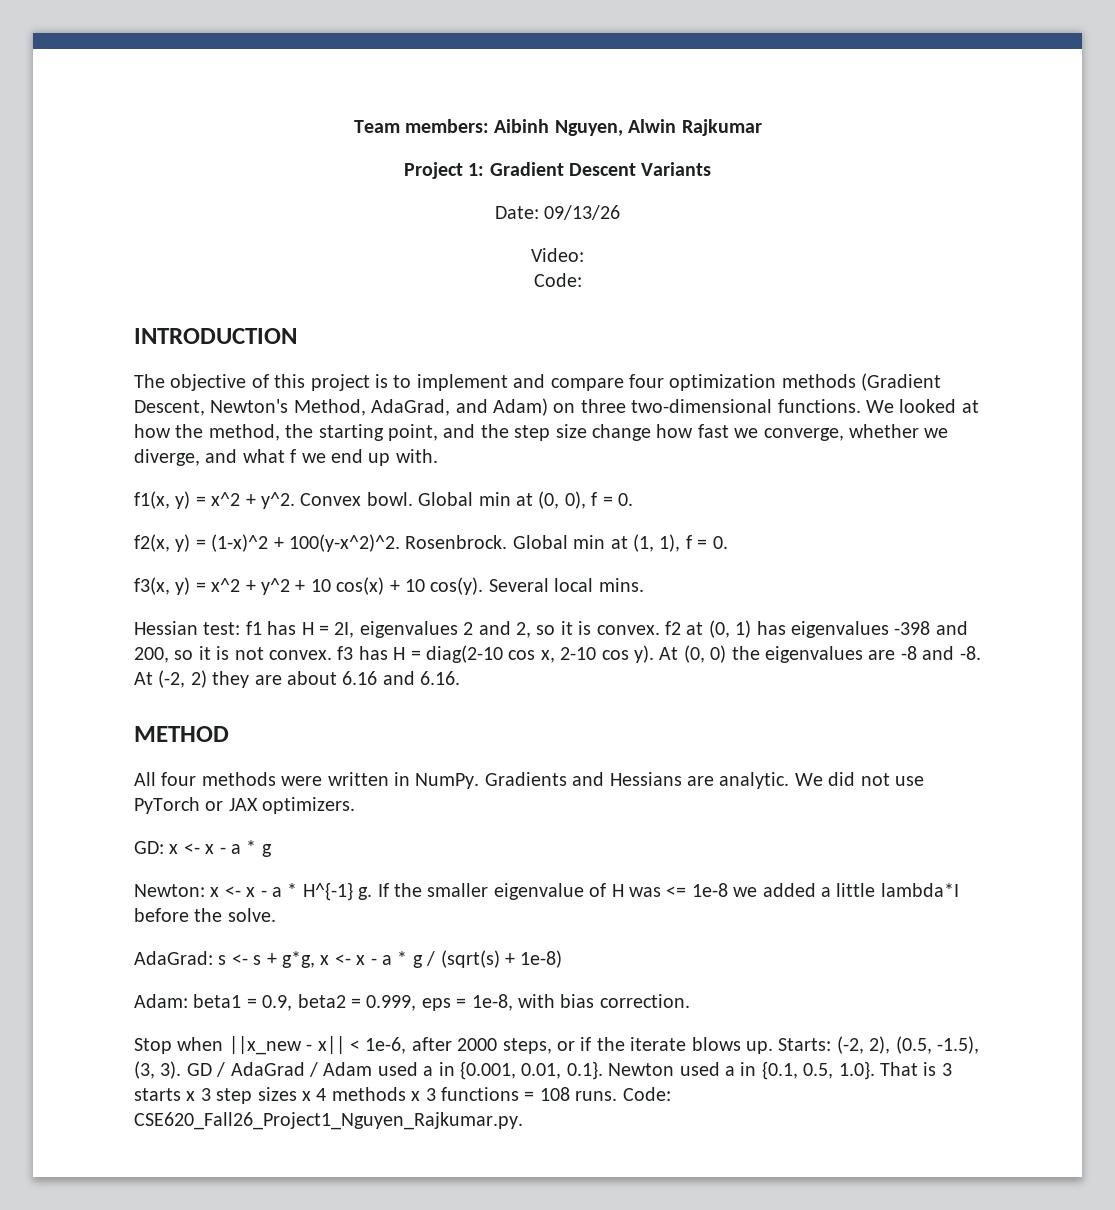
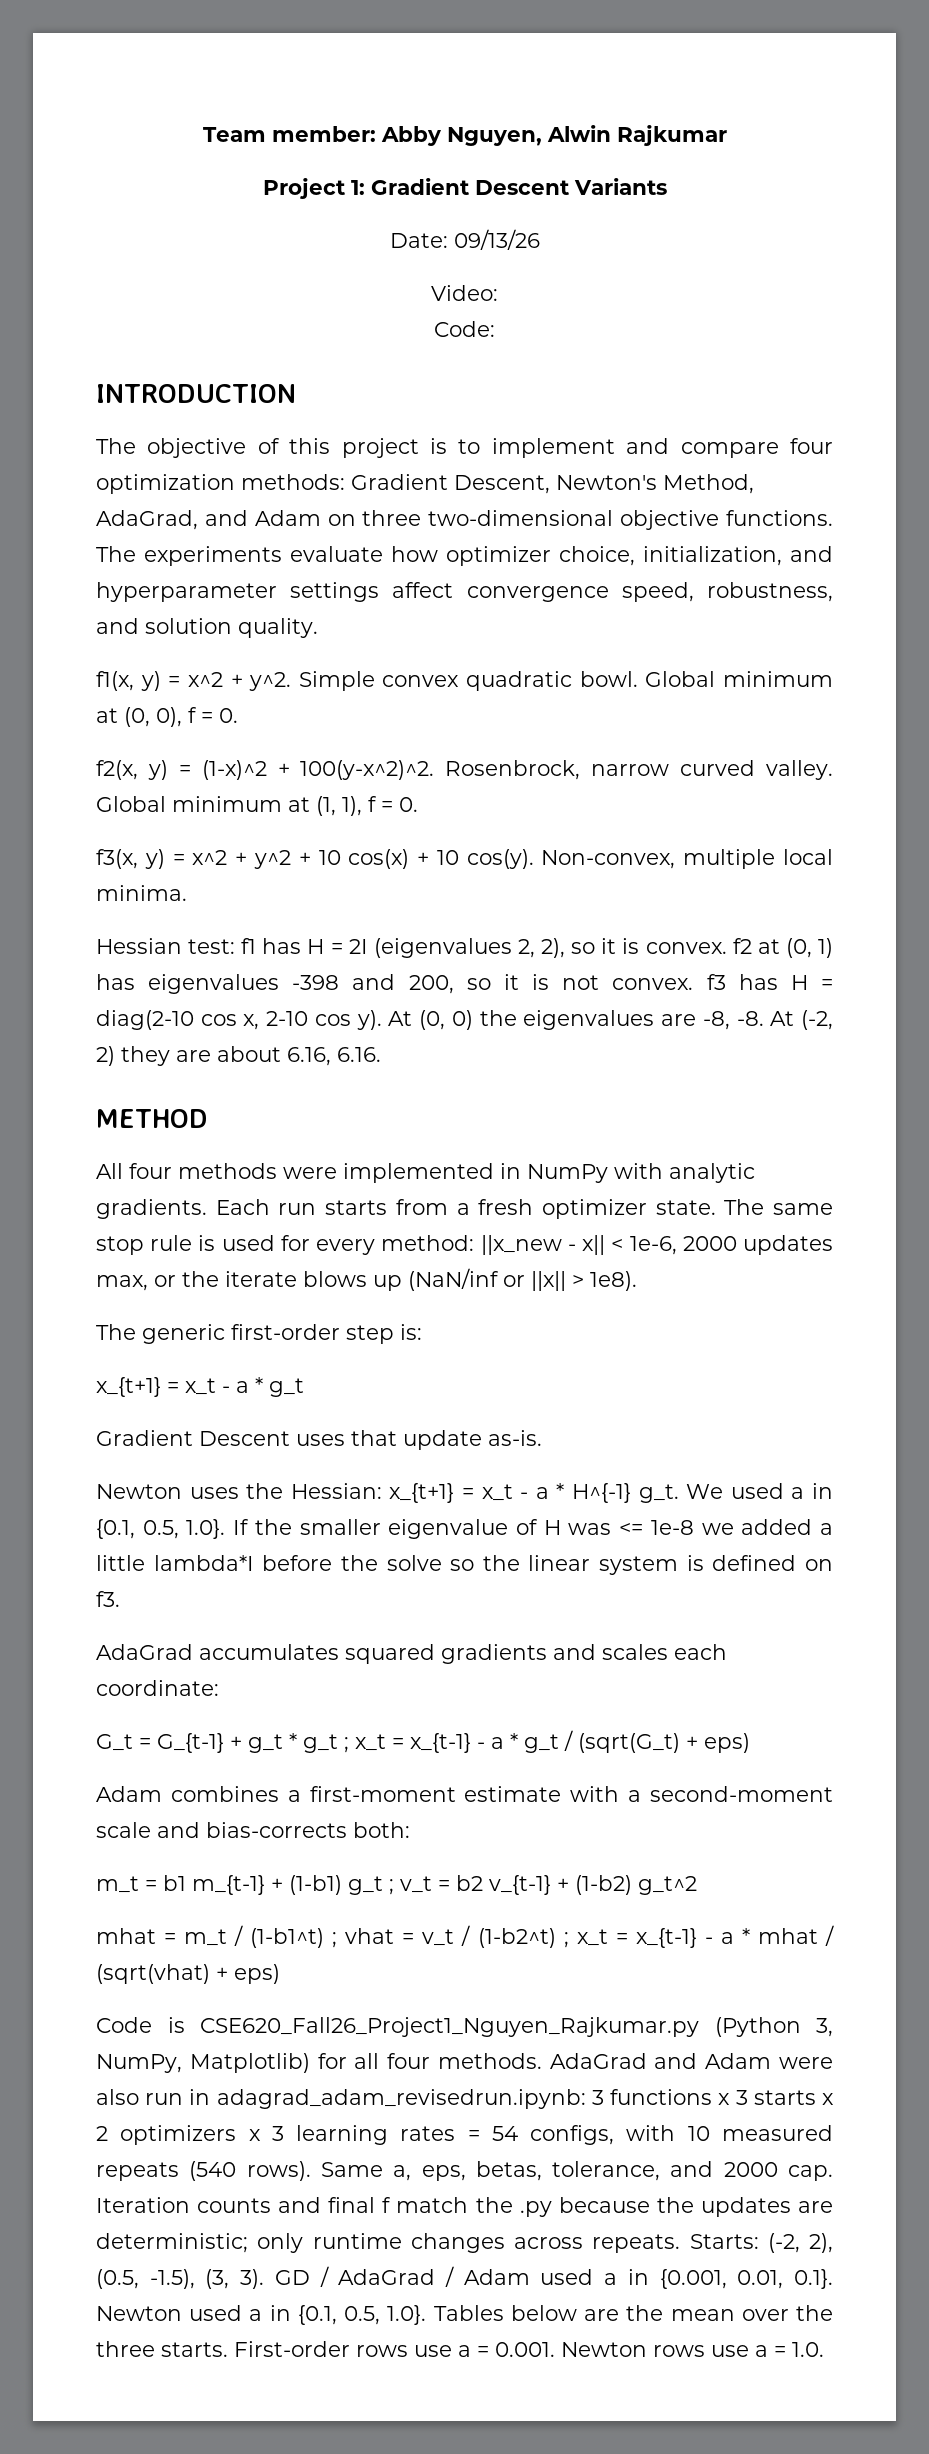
- Team members: Aibinh Nguyen, Alwin Rajkumar
+ Team member: Abby Nguyen, Alwin Rajkumar
- The objective of this project is to implement and compare four optimization methods (Gradient Descent, Newton's Method, AdaGrad, and Adam) on three two-dimensional functions. We looked at how the method, the starting point, and the step size change how fast we converge, whether we diverge, and what f we end up with.
+ The objective of this project is to implement and compare four optimization methods: Gradient Descent, Newton's Method, AdaGrad, and Adam on three two-dimensional objective functions. The experiments evaluate how optimizer choice, initialization, and hyperparameter settings affect convergence speed, robustness, and solution quality.
- Convex bowl.
+ Simple convex quadratic bowl.
- Global min at (0, 0), f = 0.
+ Global minimum at (0, 0), f = 0.
- Rosenbrock. Global min at (1, 1), f = 0.
+ Rosenbrock, narrow curved valley. Global minimum at (1, 1), f = 0.
- Several local mins.
+ Non-convex, multiple local minima.
- Hessian test: f1 has H = 2I, eigenvalues 2 and 2, so it is convex. f2 at (0, 1) has eigenvalues -398 and 200, so it is not convex. f3 has H = diag(2-10 cos x, 2-10 cos y).
+ Hessian test: f1 has H = 2I (eigenvalues 2, 2), so it is convex. f2 at (0, 1) has eigenvalues -398 and 200, so it is not convex. f3 has H = diag(2-10 cos x, 2-10 cos y).
- At (0, 0) the eigenvalues are -8 and -8.
+ At (0, 0) the eigenvalues are -8, -8.
- At (-2, 2) they are about 6.16 and 6.16.
+ At (-2, 2) they are about 6.16, 6.16.
- All four methods were written in NumPy. Gradients and Hessians are analytic. We did not use PyTorch or JAX optimizers.
- GD: x <- x - a * g
- Newton: x <- x - a * H^{-1} g. If the smaller eigenvalue of H was <= 1e-8 we added a little lambda*I before the solve.
- AdaGrad: s <- s + g*g, x <- x - a * g / (sqrt(s) + 1e-8)
- Adam: beta1 = 0.9, beta2 = 0.999, eps = 1e-8, with bias correction.
- Stop when ||x_new - x|| < 1e-6, after 2000 steps, or if the iterate blows up.
+ All four methods were implemented in NumPy with analytic gradients. Each run starts from a fresh optimizer state. The same stop rule is used for every method: ||x_new - x|| < 1e-6, 2000 updates max, or the iterate blows up (NaN/inf or ||x|| > 1e8).
+ The generic first-order step is:
+ x_{t+1} = x_t - a * g_t
+ Gradient Descent uses that update as-is.
+ Newton uses the Hessian: x_{t+1} = x_t - a * H^{-1} g_t. We used a in {0.1, 0.5, 1.0}. If the smaller eigenvalue of H was <= 1e-8 we added a little lambda*I before the solve so the linear system is defined on f3.
+ AdaGrad accumulates squared gradients and scales each coordinate:
+ G_t = G_{t-1} + g_t * g_t ; x_t = x_{t-1} - a * g_t / (sqrt(G_t) + eps)
+ Adam combines a first-moment estimate with a second-moment scale and bias-corrects both:
+ m_t = b1 m_{t-1} + (1-b1) g_t ; v_t = b2 v_{t-1} + (1-b2) g_t^2
+ mhat = m_t / (1-b1^t) ; vhat = v_t / (1-b2^t) ; x_t = x_{t-1} - a * mhat / (sqrt(vhat) + eps)
+ Code is CSE620_Fall26_Project1_Nguyen_Rajkumar.py (Python 3, NumPy, Matplotlib) for all four methods. AdaGrad and Adam were also run in adagrad_adam_revisedrun.ipynb: 3 functions x 3 starts x 2 optimizers x 3 learning rates = 54 configs, with 10 measured repeats (540 rows). Same a, eps, betas, tolerance, and 2000 cap. Iteration counts and final f match the .py because the updates are deterministic; only runtime changes across repeats.
- GD / AdaGrad / Adam used a in {0.001, 0.01, 0.1}. Newton used a in {0.1, 0.5, 1.0}. That is 3 starts x 3 step sizes x 4 methods x 3 functions = 108 runs. Code: CSE620_Fall26_Project1_Nguyen_Rajkumar.py.
+ GD / AdaGrad / Adam used a in {0.001, 0.01, 0.1}. Newton used a in {0.1, 0.5, 1.0}. Tables below are the mean over the three starts. First-order rows use a = 0.001. Newton rows use a = 1.0.

